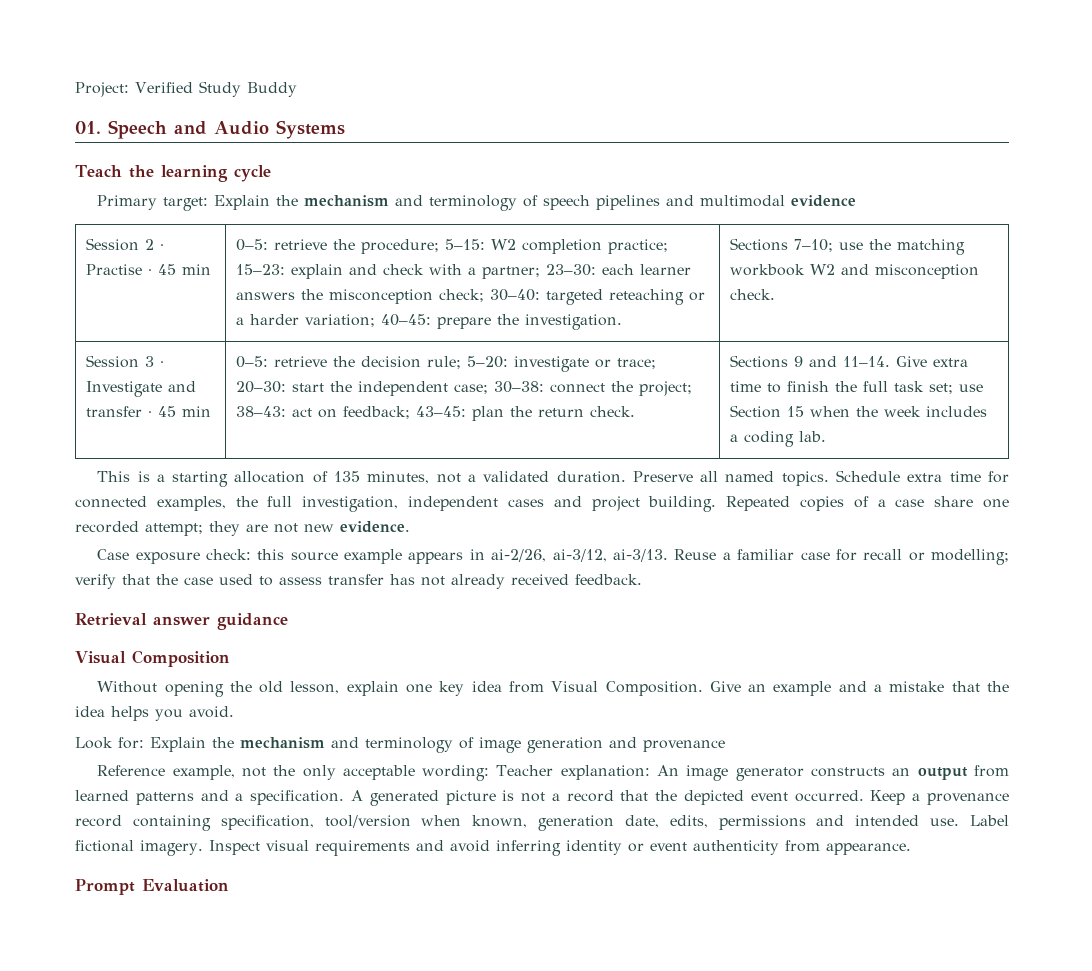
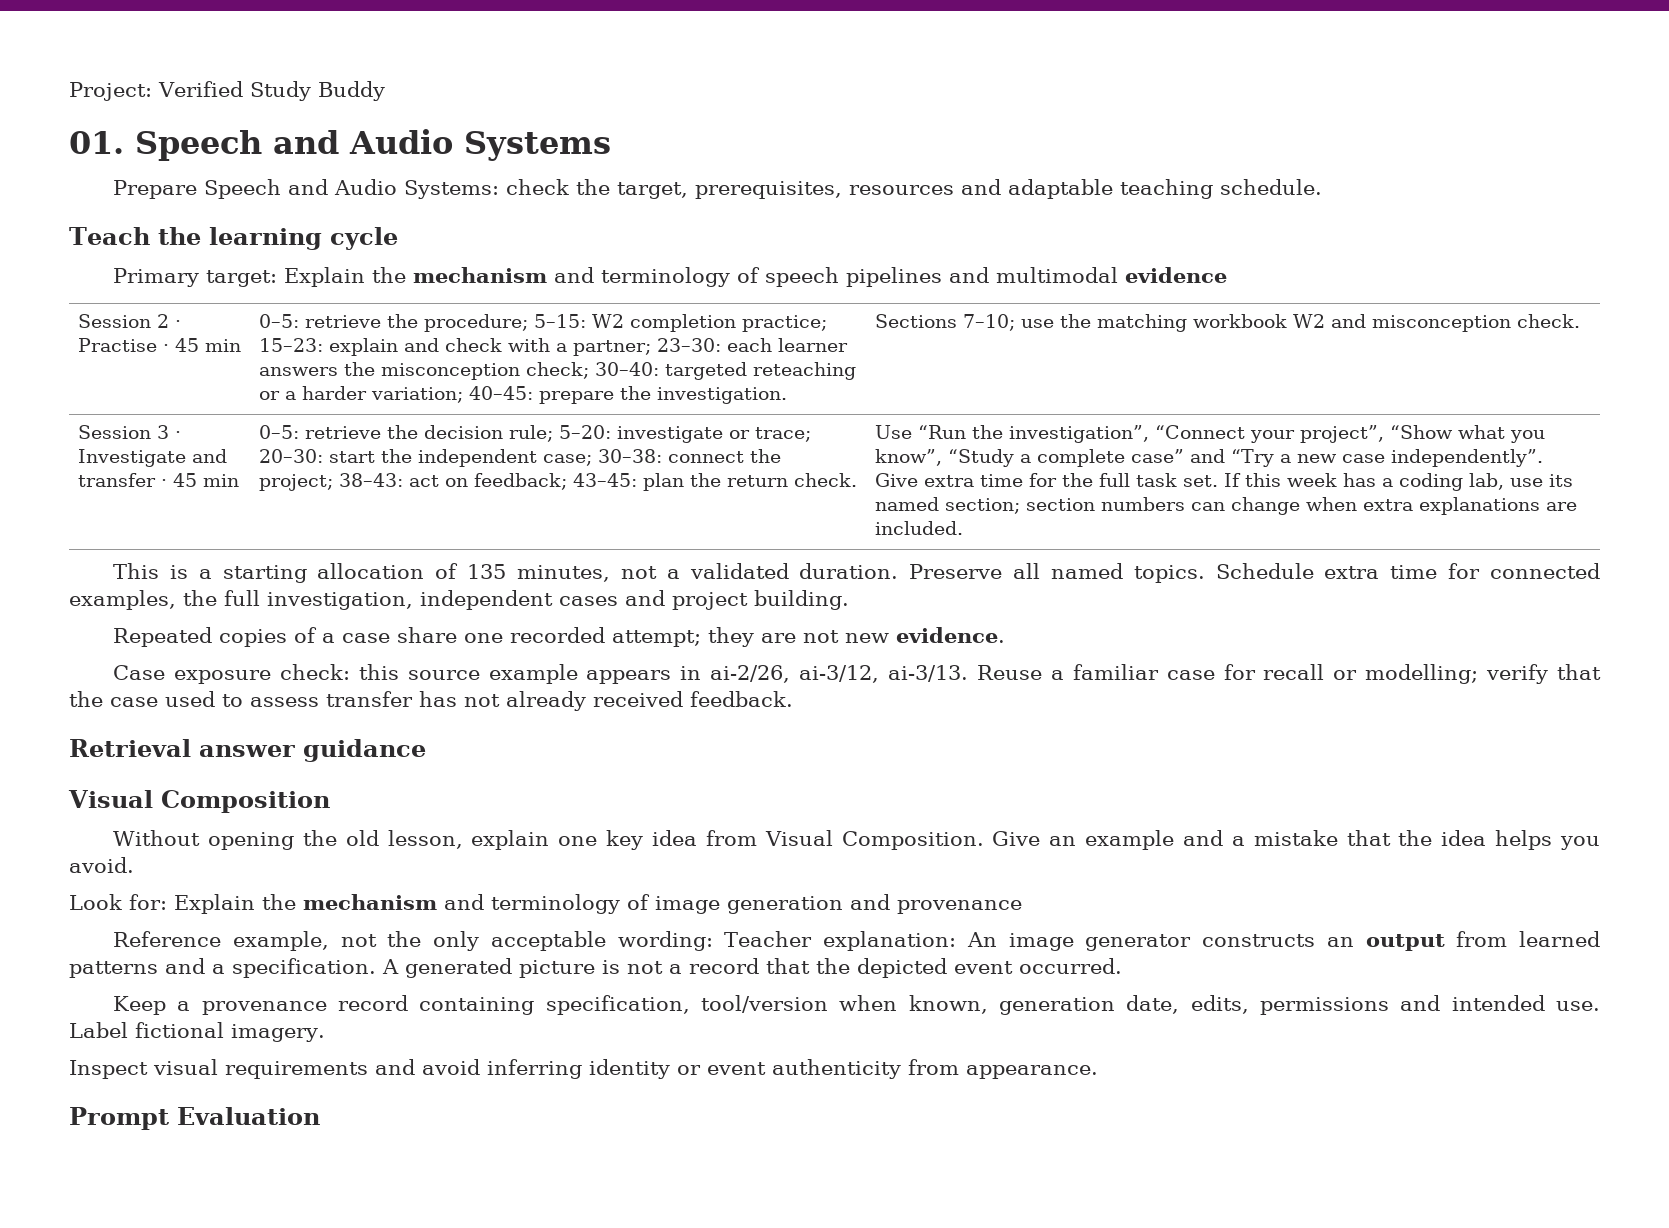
+ Prepare Speech and Audio Systems: check the target, prerequisites, resources and adaptable teaching schedule.
- Sections 9 and 11–14.
+ Use “Run the investigation”, “Connect your project”, “Show what you know”, “Study a complete case” and “Try a new case independently”.
- Give extra time to finish the full task set; use Section 15 when the week includes a coding lab.
+ Give extra time for the full task set. If this week has a coding lab, use its named section; section numbers can change when extra explanations are included.
- Schedule extra time for connected examples, the full investigation, independent cases and project building. Repeated copies of a case share one recorded attempt; they are not new evidence.
+ Schedule extra time for connected examples, the full investigation, independent cases and project building.
+ Repeated copies of a case share one recorded attempt; they are not new evidence.
- A generated picture is not a record that the depicted event occurred. Keep a provenance record containing specification, tool/version when known, generation date, edits, permissions and intended use.
+ A generated picture is not a record that the depicted event occurred.
+ Keep a provenance record containing specification, tool/version when known, generation date, edits, permissions and intended use.
- Label fictional imagery. Inspect visual requirements and avoid inferring identity or event authenticity from appearance.
+ Label fictional imagery.
+ Inspect visual requirements and avoid inferring identity or event authenticity from appearance.

